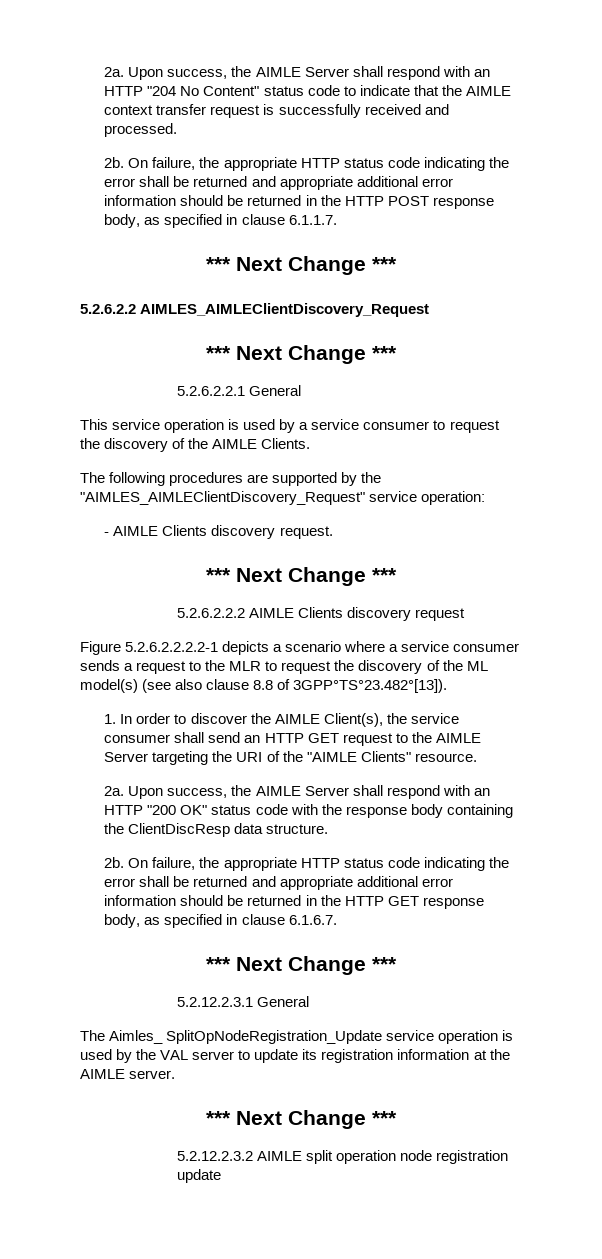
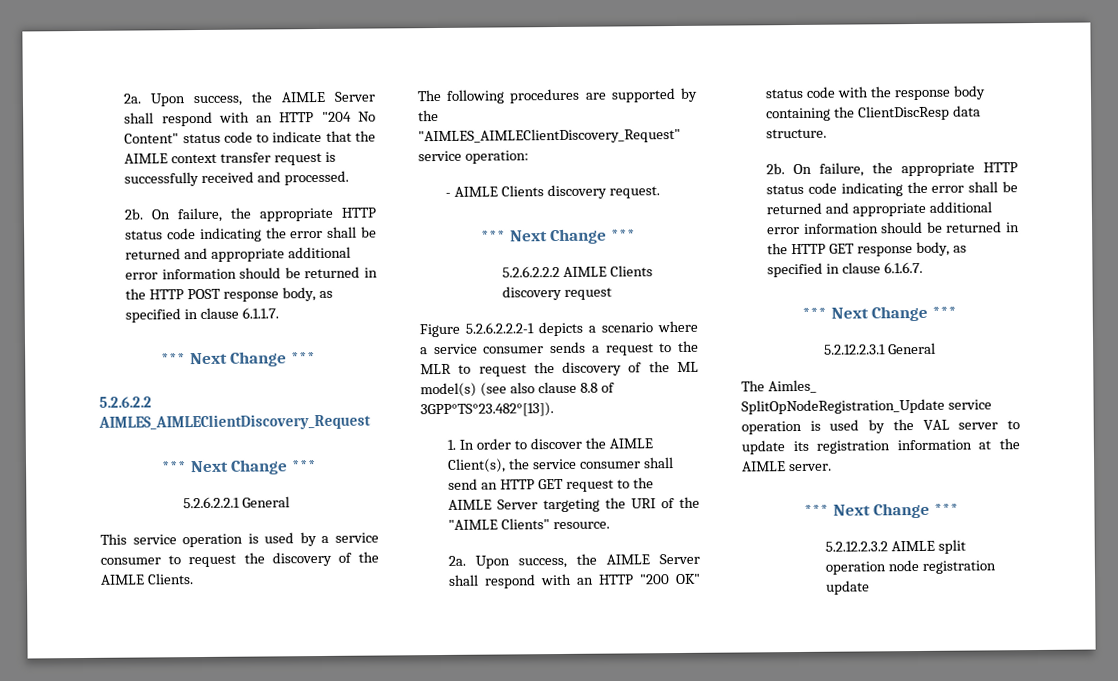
- Figure 5.2.6.2.2.2.2-1 depicts a scenario where a service consumer sends a request to the MLR to request the discovery of the ML model(s) (see also clause 8.8 of 3GPP°TS°23.482°[13]).
+ Figure 5.2.6.2.2.2-1 depicts a scenario where a service consumer sends a request to the MLR to request the discovery of the ML model(s) (see also clause 8.8 of 3GPP°TS°23.482°[13]).

